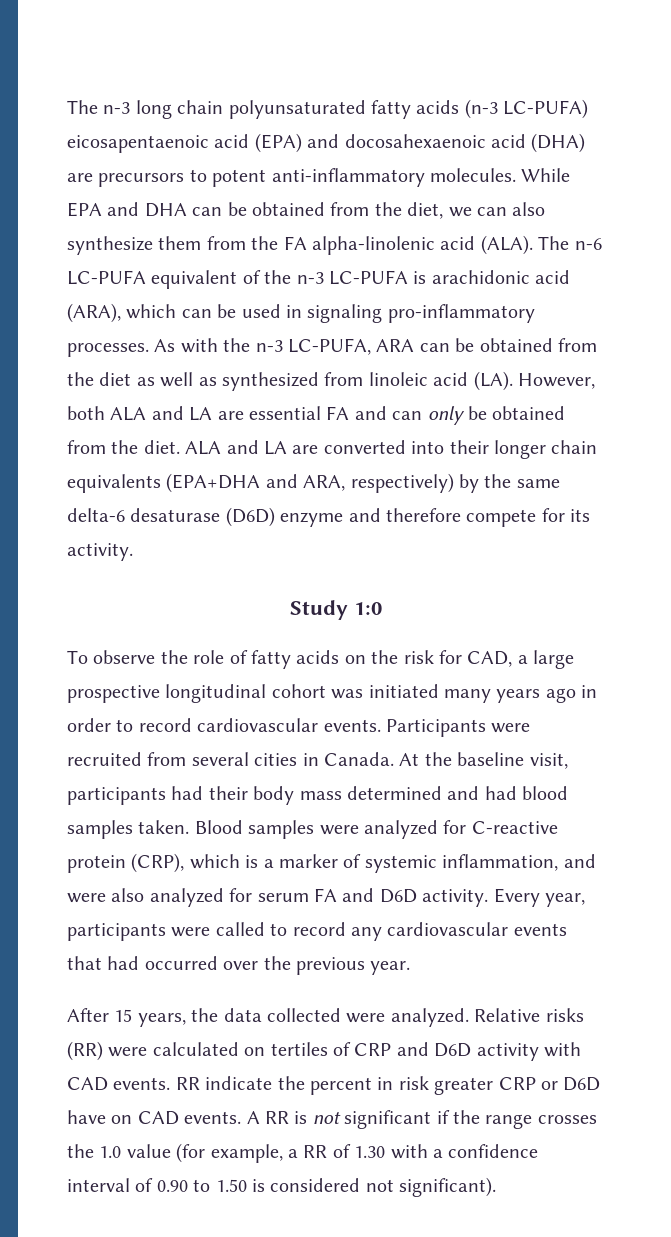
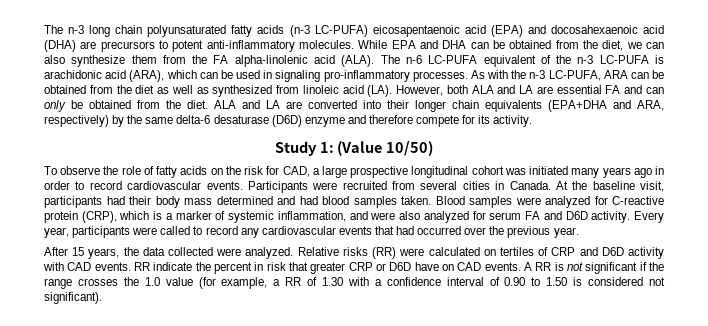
- Study 1:0
+ Study 1: (Value 10/50)
- RR indicate the percent in risk greater CRP or D6D have on CAD events.
+ RR indicate the percent in risk that greater CRP or D6D have on CAD events.

